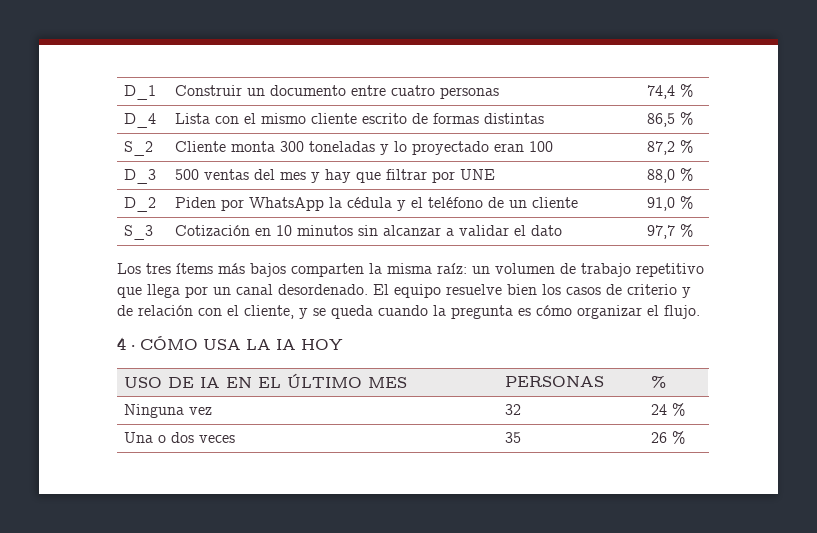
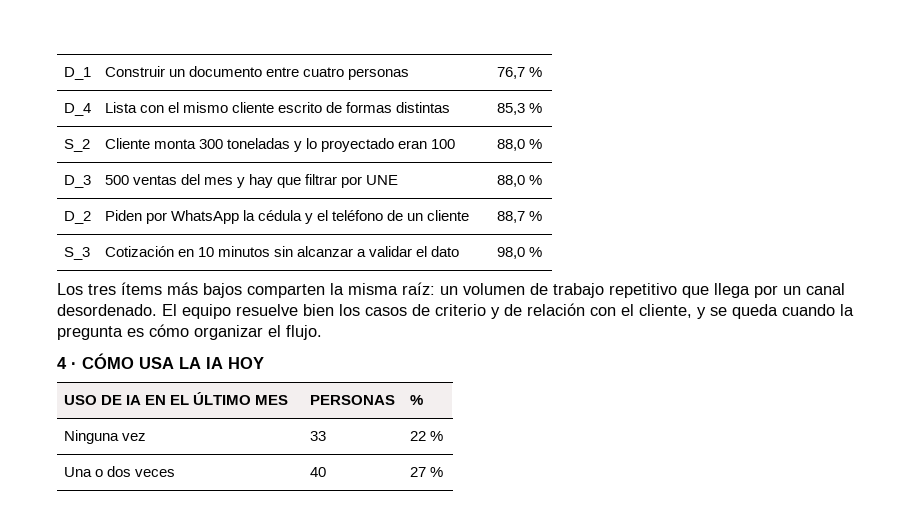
- D_1 | Construir un documento entre cuatro personas | 74,4 %
+ D_1 | Construir un documento entre cuatro personas | 76,7 %
- D_4 | Lista con el mismo cliente escrito de formas distintas | 86,5 %
+ D_4 | Lista con el mismo cliente escrito de formas distintas | 85,3 %
- S_2 | Cliente monta 300 toneladas y lo proyectado eran 100 | 87,2 %
+ S_2 | Cliente monta 300 toneladas y lo proyectado eran 100 | 88,0 %
- D_2 | Piden por WhatsApp la cédula y el teléfono de un cliente | 91,0 %
+ D_2 | Piden por WhatsApp la cédula y el teléfono de un cliente | 88,7 %
- S_3 | Cotización en 10 minutos sin alcanzar a validar el dato | 97,7 %
+ S_3 | Cotización en 10 minutos sin alcanzar a validar el dato | 98,0 %
- Ninguna vez | 32 | 24 %
+ Ninguna vez | 33 | 22 %
- Una o dos veces | 35 | 26 %
+ Una o dos veces | 40 | 27 %

